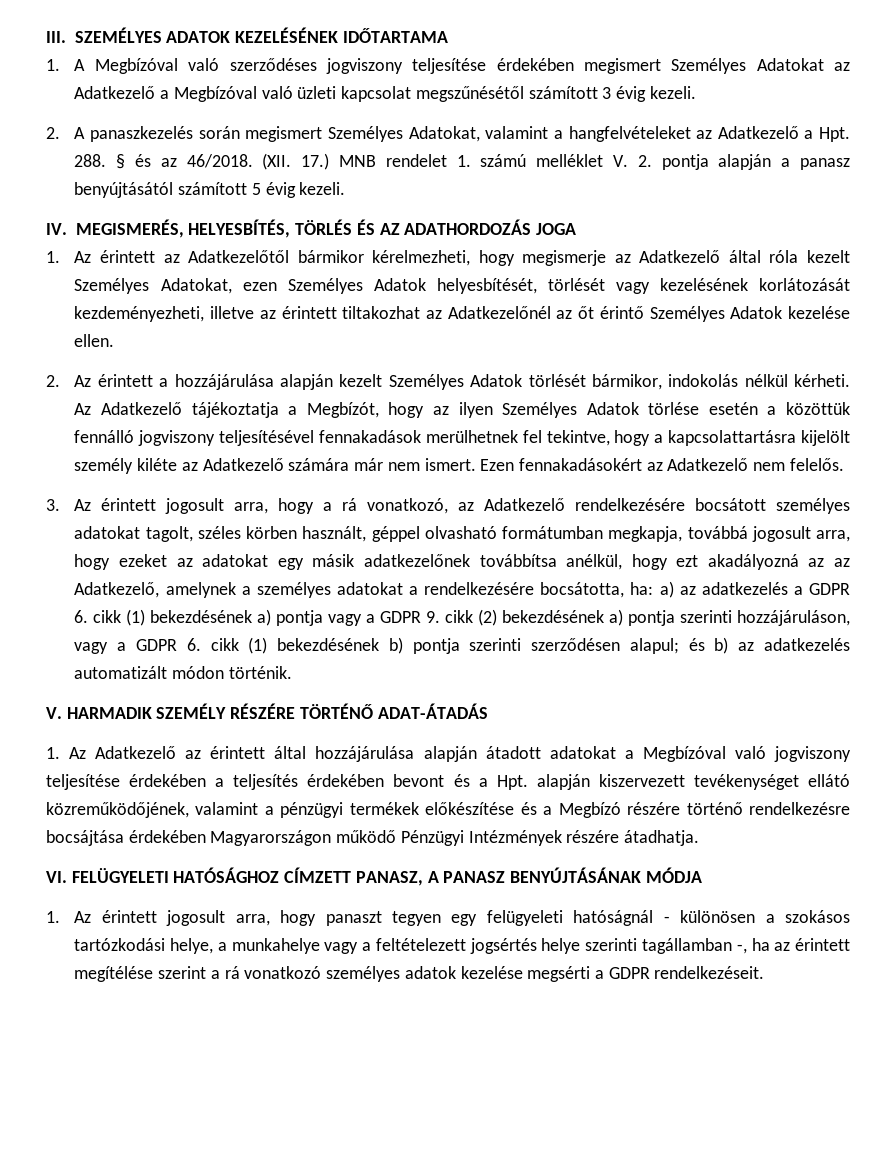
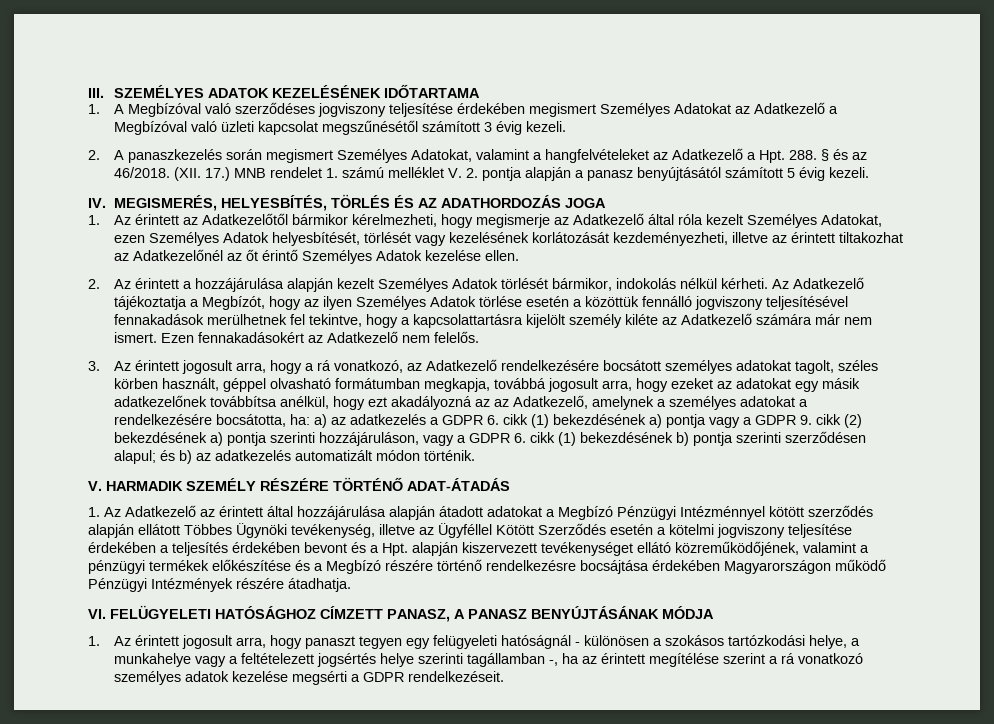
- 1. Az Adatkezelő az érintett által hozzájárulása alapján átadott adatokat a Megbízóval való jogviszony teljesítése érdekében a teljesítés érdekében bevont és a Hpt. alapján kiszervezett tevékenységet ellátó közreműködőjének, valamint a pénzügyi termékek előkészítése és a Megbízó részére történő rendelkezésre bocsájtása érdekében Magyarországon működő Pénzügyi Intézmények részére átadhatja.
+ 1. Az Adatkezelő az érintett által hozzájárulása alapján átadott adatokat a Megbízó Pénzügyi Intézménnyel kötött szerződés alapján ellátott Többes Ügynöki tevékenység, illetve az Ügyféllel Kötött Szerződés esetén a kötelmi jogviszony teljesítése érdekében a teljesítés érdekében bevont és a Hpt. alapján kiszervezett tevékenységet ellátó közreműködőjének, valamint a pénzügyi termékek előkészítése és a Megbízó részére történő rendelkezésre bocsájtása érdekében Magyarországon működő Pénzügyi Intézmények részére átadhatja.

